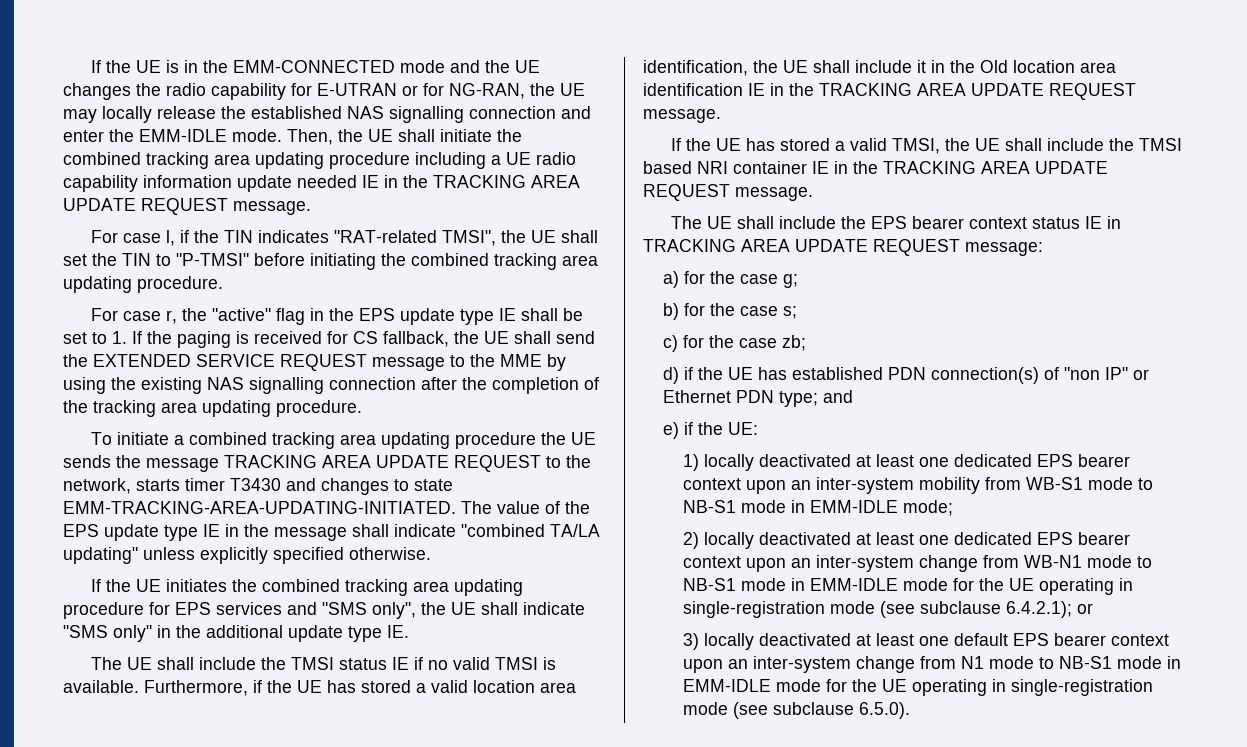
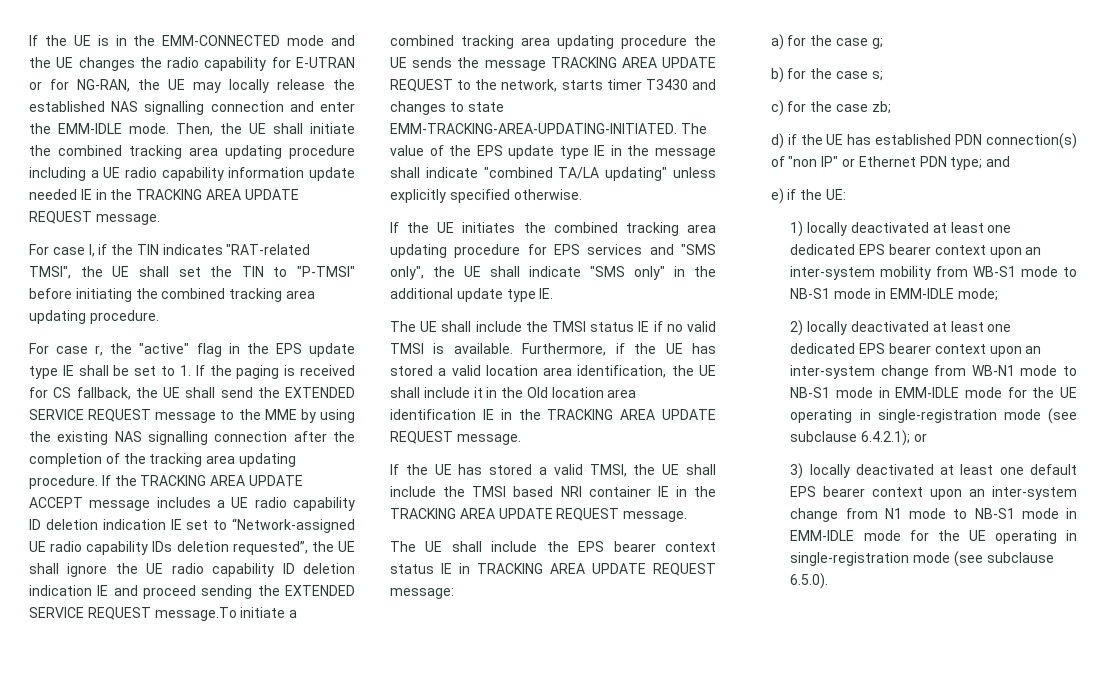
- For case r, the "active" flag in the EPS update type IE shall be set to 1. If the paging is received for CS fallback, the UE shall send the EXTENDED SERVICE REQUEST message to the MME by using the existing NAS signalling connection after the completion of the tracking area updating procedure.
- To initiate a combined tracking area updating procedure the UE sends the message TRACKING AREA UPDATE REQUEST to the network, starts timer T3430 and changes to state EMM-TRACKING-AREA-UPDATING-INITIATED.
+ For case r, the "active" flag in the EPS update type IE shall be set to 1. If the paging is received for CS fallback, the UE shall send the EXTENDED SERVICE REQUEST message to the MME by using the existing NAS signalling connection after the completion of the tracking area updating procedure. If the TRACKING AREA UPDATE ACCEPT message includes a UE radio capability ID deletion indication IE set to “Network-assigned UE radio capability IDs deletion requested”, the UE shall ignore the UE radio capability ID deletion indication IE and proceed sending the EXTENDED SERVICE REQUEST message.To initiate a combined tracking area updating procedure the UE sends the message TRACKING AREA UPDATE REQUEST to the network, starts timer T3430 and changes to state EMM-TRACKING-AREA-UPDATING-INITIATED.

